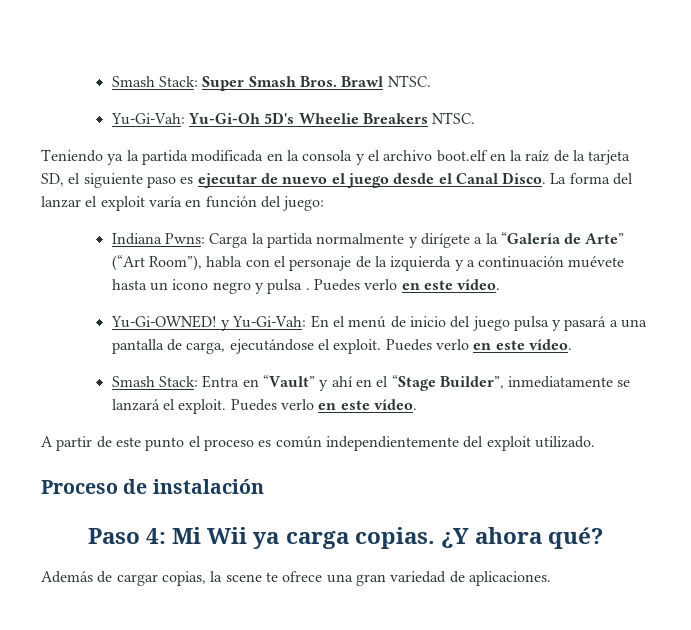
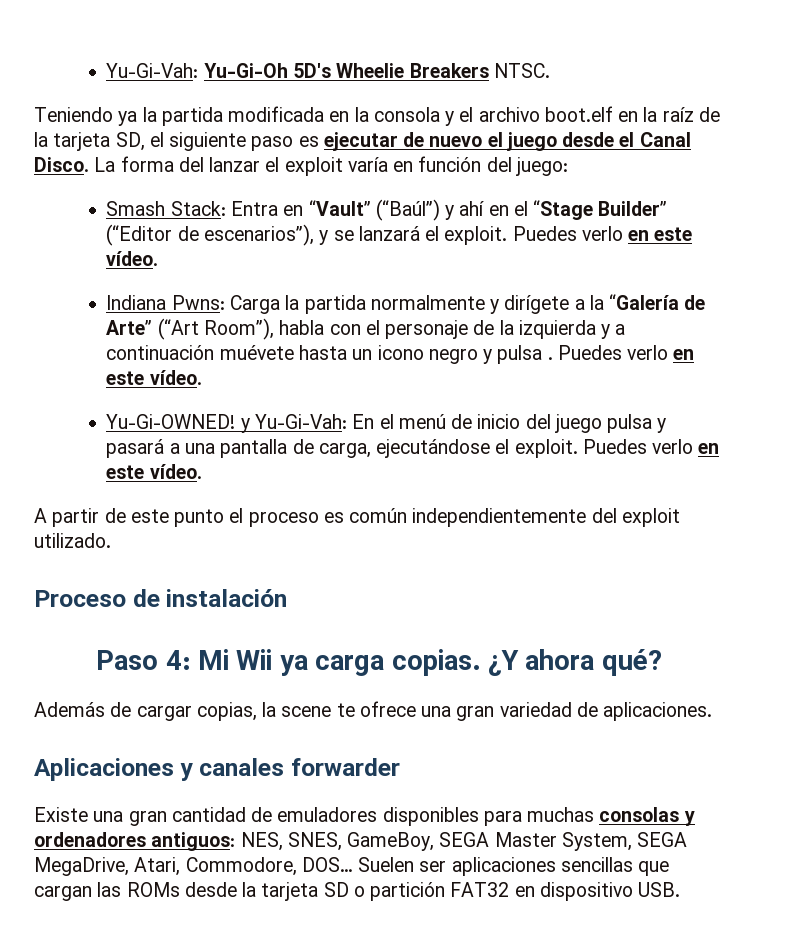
- Smash Stack: Super Smash Bros. Brawl NTSC.
+ Smash Stack: Entra en “Vault” (“Baúl”) y ahí en el “Stage Builder” (“Editor de escenarios”), y se lanzará el exploit. Puedes verlo en este vídeo.
- Smash Stack: Entra en “Vault” y ahí en el “Stage Builder”, inmediatamente se lanzará el exploit. Puedes verlo en este vídeo.
+ Aplicaciones y canales forwarder
+ Existe una gran cantidad de emuladores disponibles para muchas consolas y ordenadores antiguos: NES, SNES, GameBoy, SEGA Master System, SEGA MegaDrive, Atari, Commodore, DOS… Suelen ser aplicaciones sencillas que cargan las ROMs desde la tarjeta SD o partición FAT32 en dispositivo USB.

